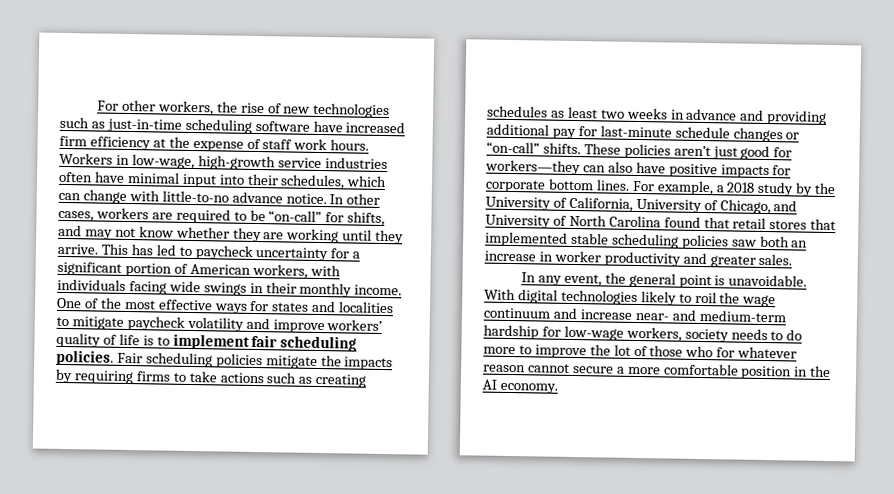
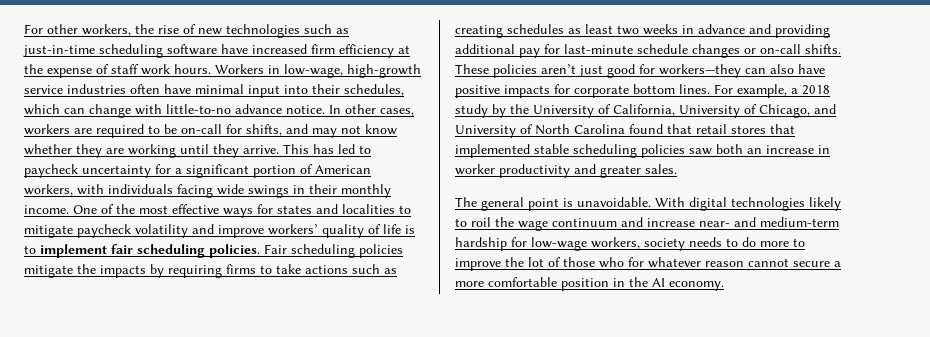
- In other cases, workers are required to be “on-call” for shifts, and may not know whether they are working until they arrive.
+ In other cases, workers are required to be on-call for shifts, and may not know whether they are working until they arrive.
- Fair scheduling policies mitigate the impacts by requiring firms to take actions such as creating schedules as least two weeks in advance and providing additional pay for last-minute schedule changes or “on-call” shifts.
+ Fair scheduling policies mitigate the impacts by requiring firms to take actions such as creating schedules as least two weeks in advance and providing additional pay for last-minute schedule changes or on-call shifts.
- In any event, the general point is unavoidable.
+ The general point is unavoidable.

